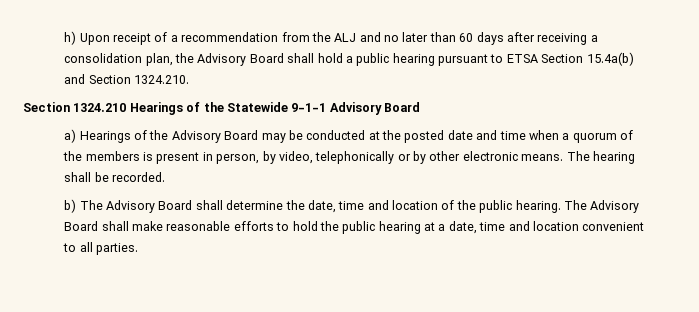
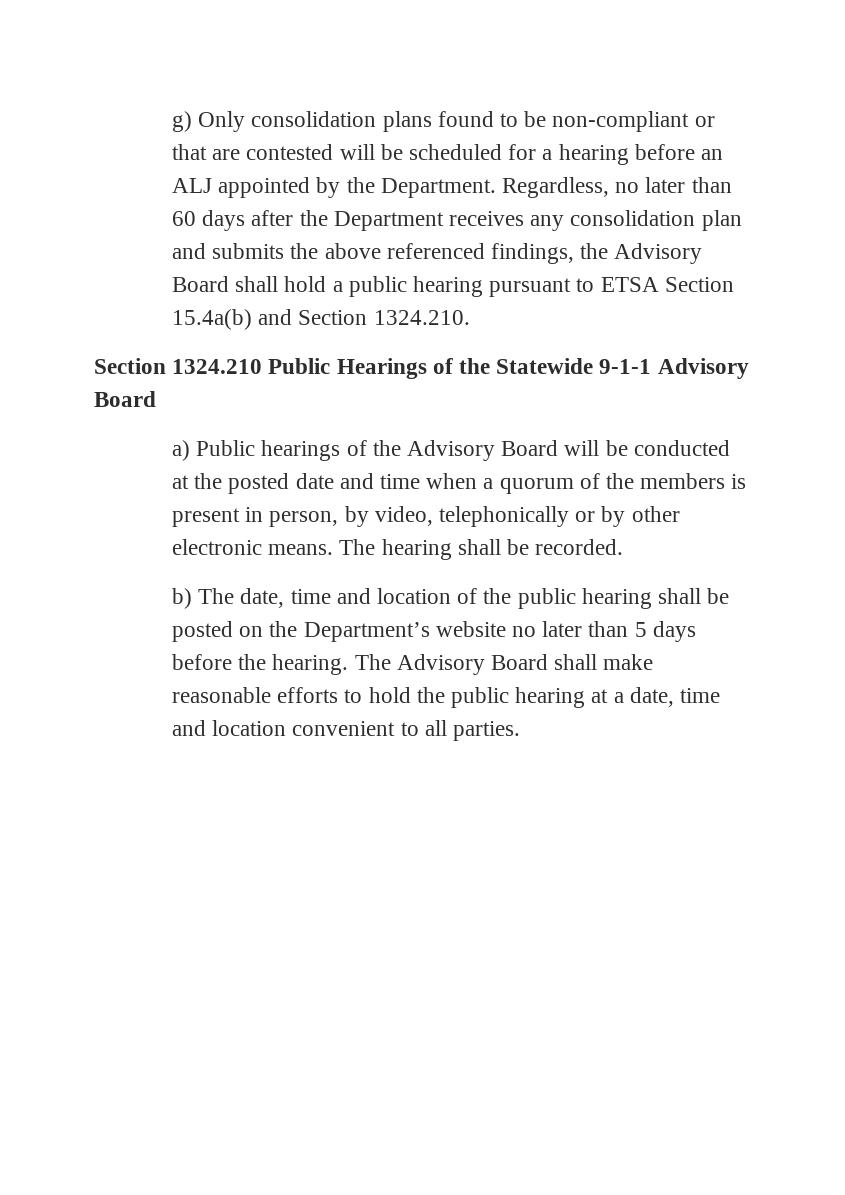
- h) Upon receipt of a recommendation from the ALJ and no later than 60 days after receiving a consolidation plan, the Advisory Board shall hold a public hearing pursuant to ETSA Section 15.4a(b) and Section 1324.210.
+ g) Only consolidation plans found to be non-compliant or that are contested will be scheduled for a hearing before an ALJ appointed by the Department. Regardless, no later than 60 days after the Department receives any consolidation plan and submits the above referenced findings, the Advisory Board shall hold a public hearing pursuant to ETSA Section 15.4a(b) and Section 1324.210.
- Section 1324.210 Hearings of the Statewide 9-1-1 Advisory Board
+ Section 1324.210 Public Hearings of the Statewide 9-1-1 Advisory Board
- a) Hearings of the Advisory Board may be conducted at the posted date and time when a quorum of the members is present in person, by video, telephonically or by other electronic means.
+ a) Public hearings of the Advisory Board will be conducted at the posted date and time when a quorum of the members is present in person, by video, telephonically or by other electronic means.
- b) The Advisory Board shall determine the date, time and location of the public hearing.
+ b) The date, time and location of the public hearing shall be posted on the Department’s website no later than 5 days before the hearing.

